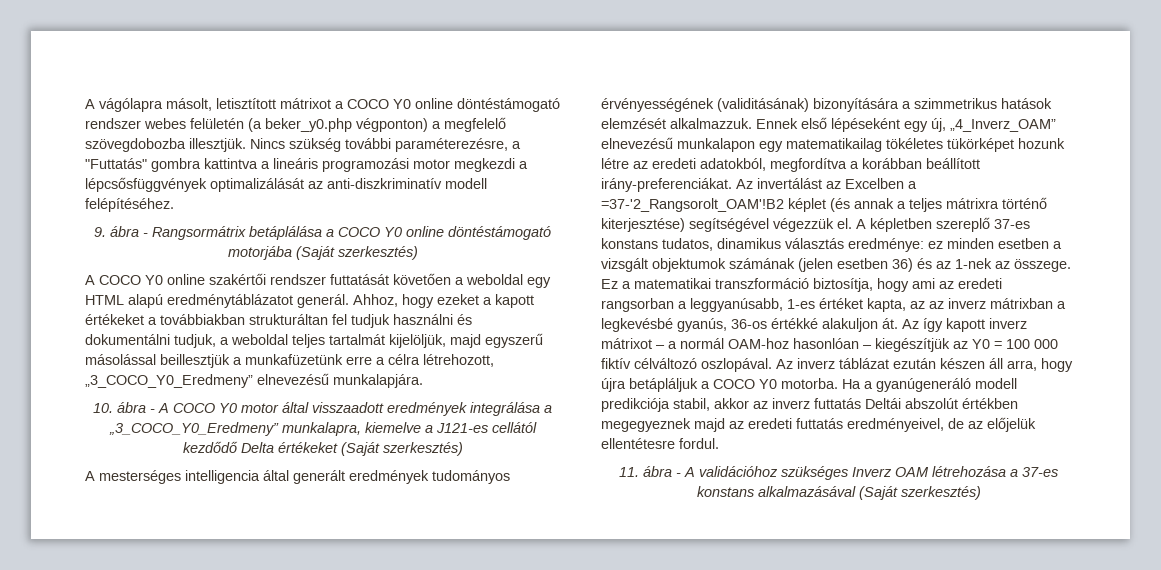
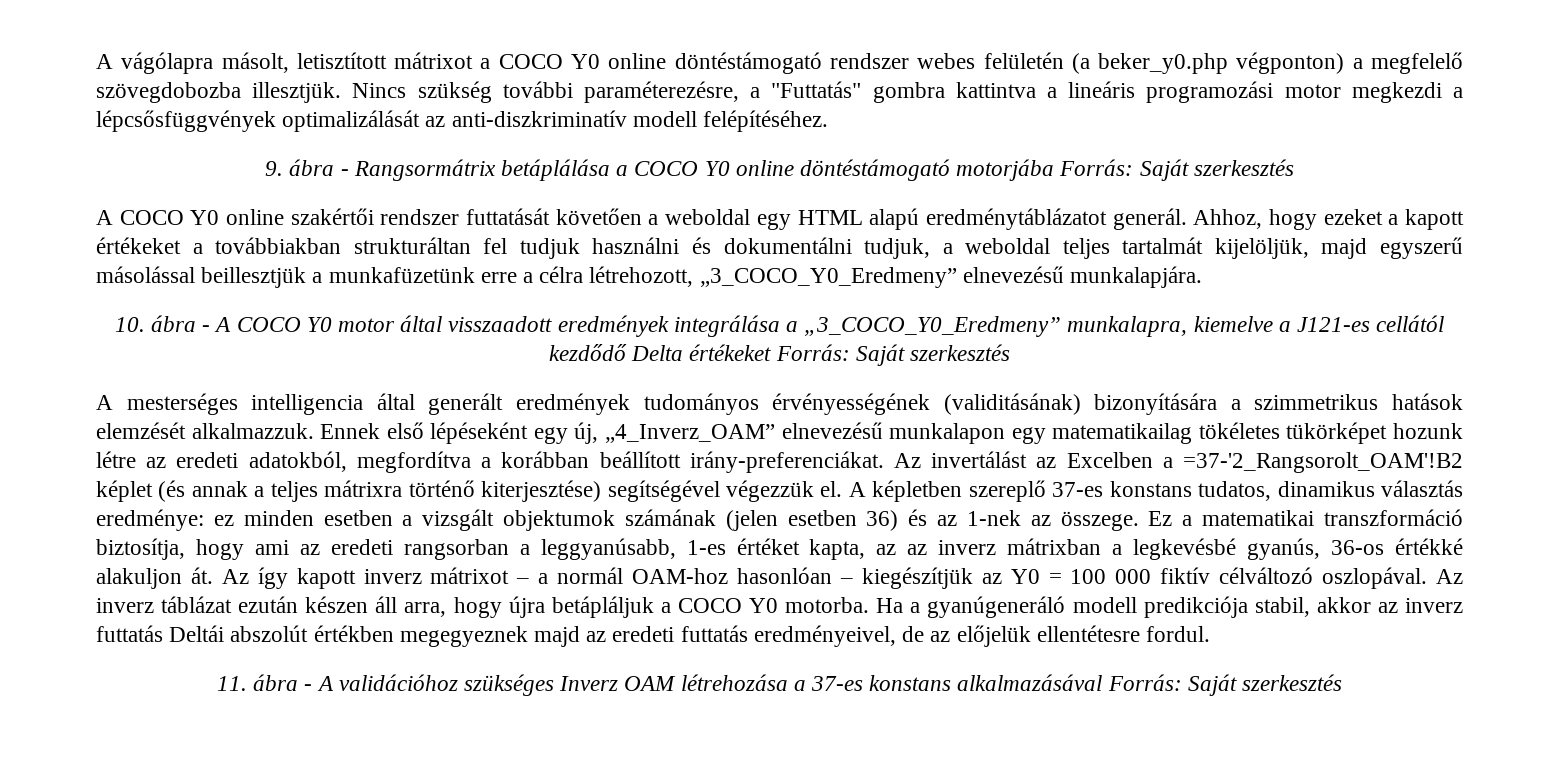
- 9. ábra - Rangsormátrix betáplálása a COCO Y0 online döntéstámogató motorjába (Saját szerkesztés)
+ 9. ábra - Rangsormátrix betáplálása a COCO Y0 online döntéstámogató motorjába Forrás: Saját szerkesztés
- 10. ábra - A COCO Y0 motor által visszaadott eredmények integrálása a „3_COCO_Y0_Eredmeny” munkalapra, kiemelve a J121-es cellától kezdődő Delta értékeket (Saját szerkesztés)
+ 10. ábra - A COCO Y0 motor által visszaadott eredmények integrálása a „3_COCO_Y0_Eredmeny” munkalapra, kiemelve a J121-es cellától kezdődő Delta értékeket Forrás: Saját szerkesztés
- 11. ábra - A validációhoz szükséges Inverz OAM létrehozása a 37-es konstans alkalmazásával (Saját szerkesztés)
+ 11. ábra - A validációhoz szükséges Inverz OAM létrehozása a 37-es konstans alkalmazásával Forrás: Saját szerkesztés

